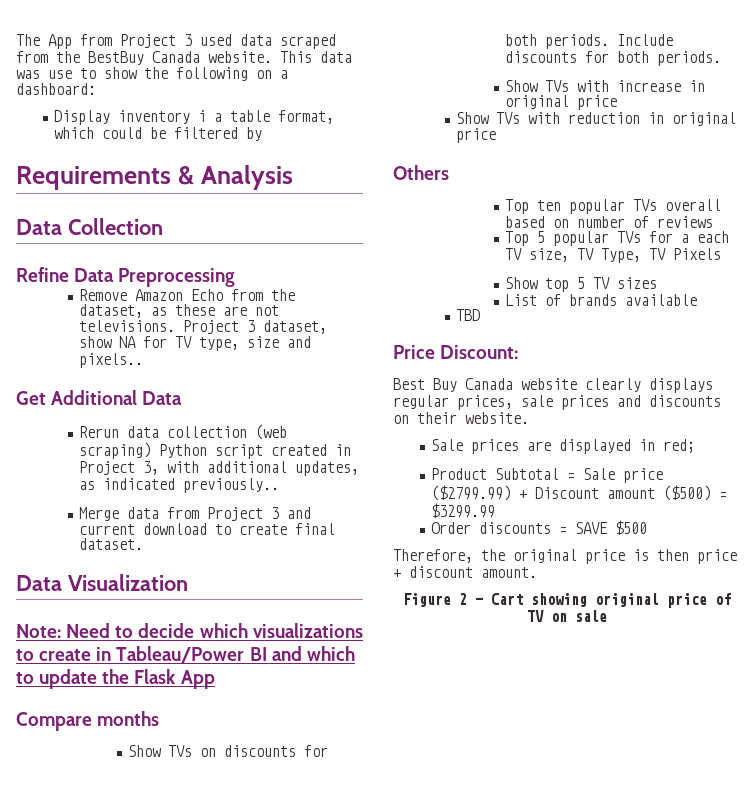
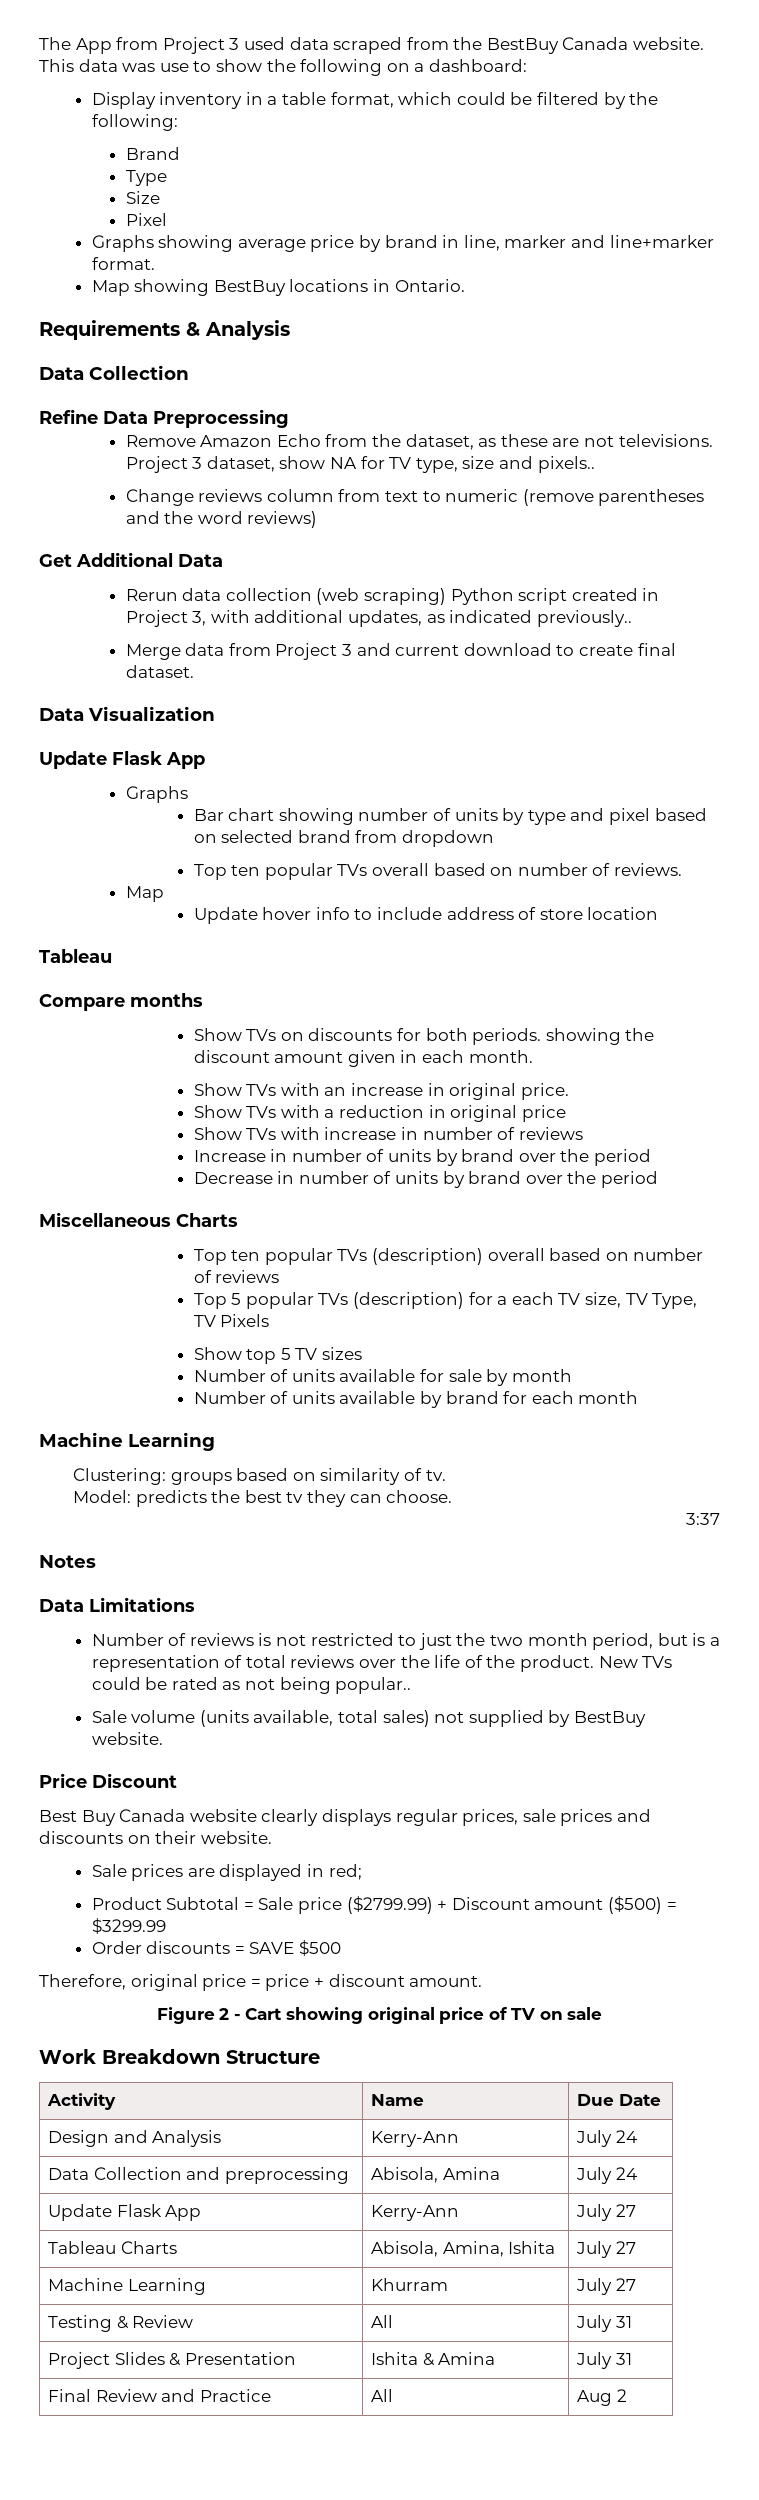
- Display inventory i a table format, which could be filtered by
+ Display inventory in a table format, which could be filtered by the following:
+ Brand
+ Type
+ Size
+ Pixel
+ Graphs showing average price by brand in line, marker and line+marker format.
+ Map showing BestBuy locations in Ontario.
+ Change reviews column from text to numeric (remove parentheses and the word reviews)
  Data Visualization
- Note: Need to decide which visualizations to create in Tableau/Power BI and which to update the Flask App
+ Update Flask App
+ Graphs
+ Bar chart showing number of units by type and pixel based on selected brand from dropdown
+ Top ten popular TVs overall based on number of reviews.
+ Map
+ Update hover info to include address of store location
+ Tableau
- Show TVs on discounts for both periods. Include discounts for both periods.
- Show TVs with increase in original price
- Show TVs with reduction in original price
- Others
- Top ten popular TVs overall based on number of reviews
+ Show TVs on discounts for both periods. showing the discount amount given in each month.
+ Show TVs with an increase in original price.
+ Show TVs with a reduction in original price
+ Show TVs with increase in number of reviews
+ Increase in number of units by brand over the period
+ Decrease in number of units by brand over the period
+ Miscellaneous Charts
+ Top ten popular TVs (description) overall based on number of reviews
- Top 5 popular TVs for a each TV size, TV Type, TV Pixels
+ Top 5 popular TVs (description) for a each TV size, TV Type, TV Pixels
- List of brands available
- TBD
+ Number of units available for sale by month
+ Number of units available by brand for each month
+ Machine Learning
+ Clustering: groups based on similarity of tv.
+ Model: predicts the best tv they can choose.
+ 3:37
+ Notes
+ Data Limitations
+ Number of reviews is not restricted to just the two month period, but is a representation of total reviews over the life of the product. New TVs could be rated as not being popular..
+ Sale volume (units available, total sales) not supplied by BestBuy website.
- Price Discount:
+ Price Discount
- Therefore, the original price is then price + discount amount.
+ Therefore, original price = price + discount amount.
+ Work Breakdown Structure
+ Activity | Name | Due Date
+ Design and Analysis | Kerry-Ann | July 24
+ Data Collection and preprocessing | Abisola, Amina | July 24
+ Update Flask App | Kerry-Ann | July 27
+ Tableau Charts | Abisola, Amina, Ishita | July 27
+ Machine Learning | Khurram | July 27
+ Testing & Review | All | July 31
+ Project Slides & Presentation | Ishita & Amina | July 31
+ Final Review and Practice | All | Aug 2

